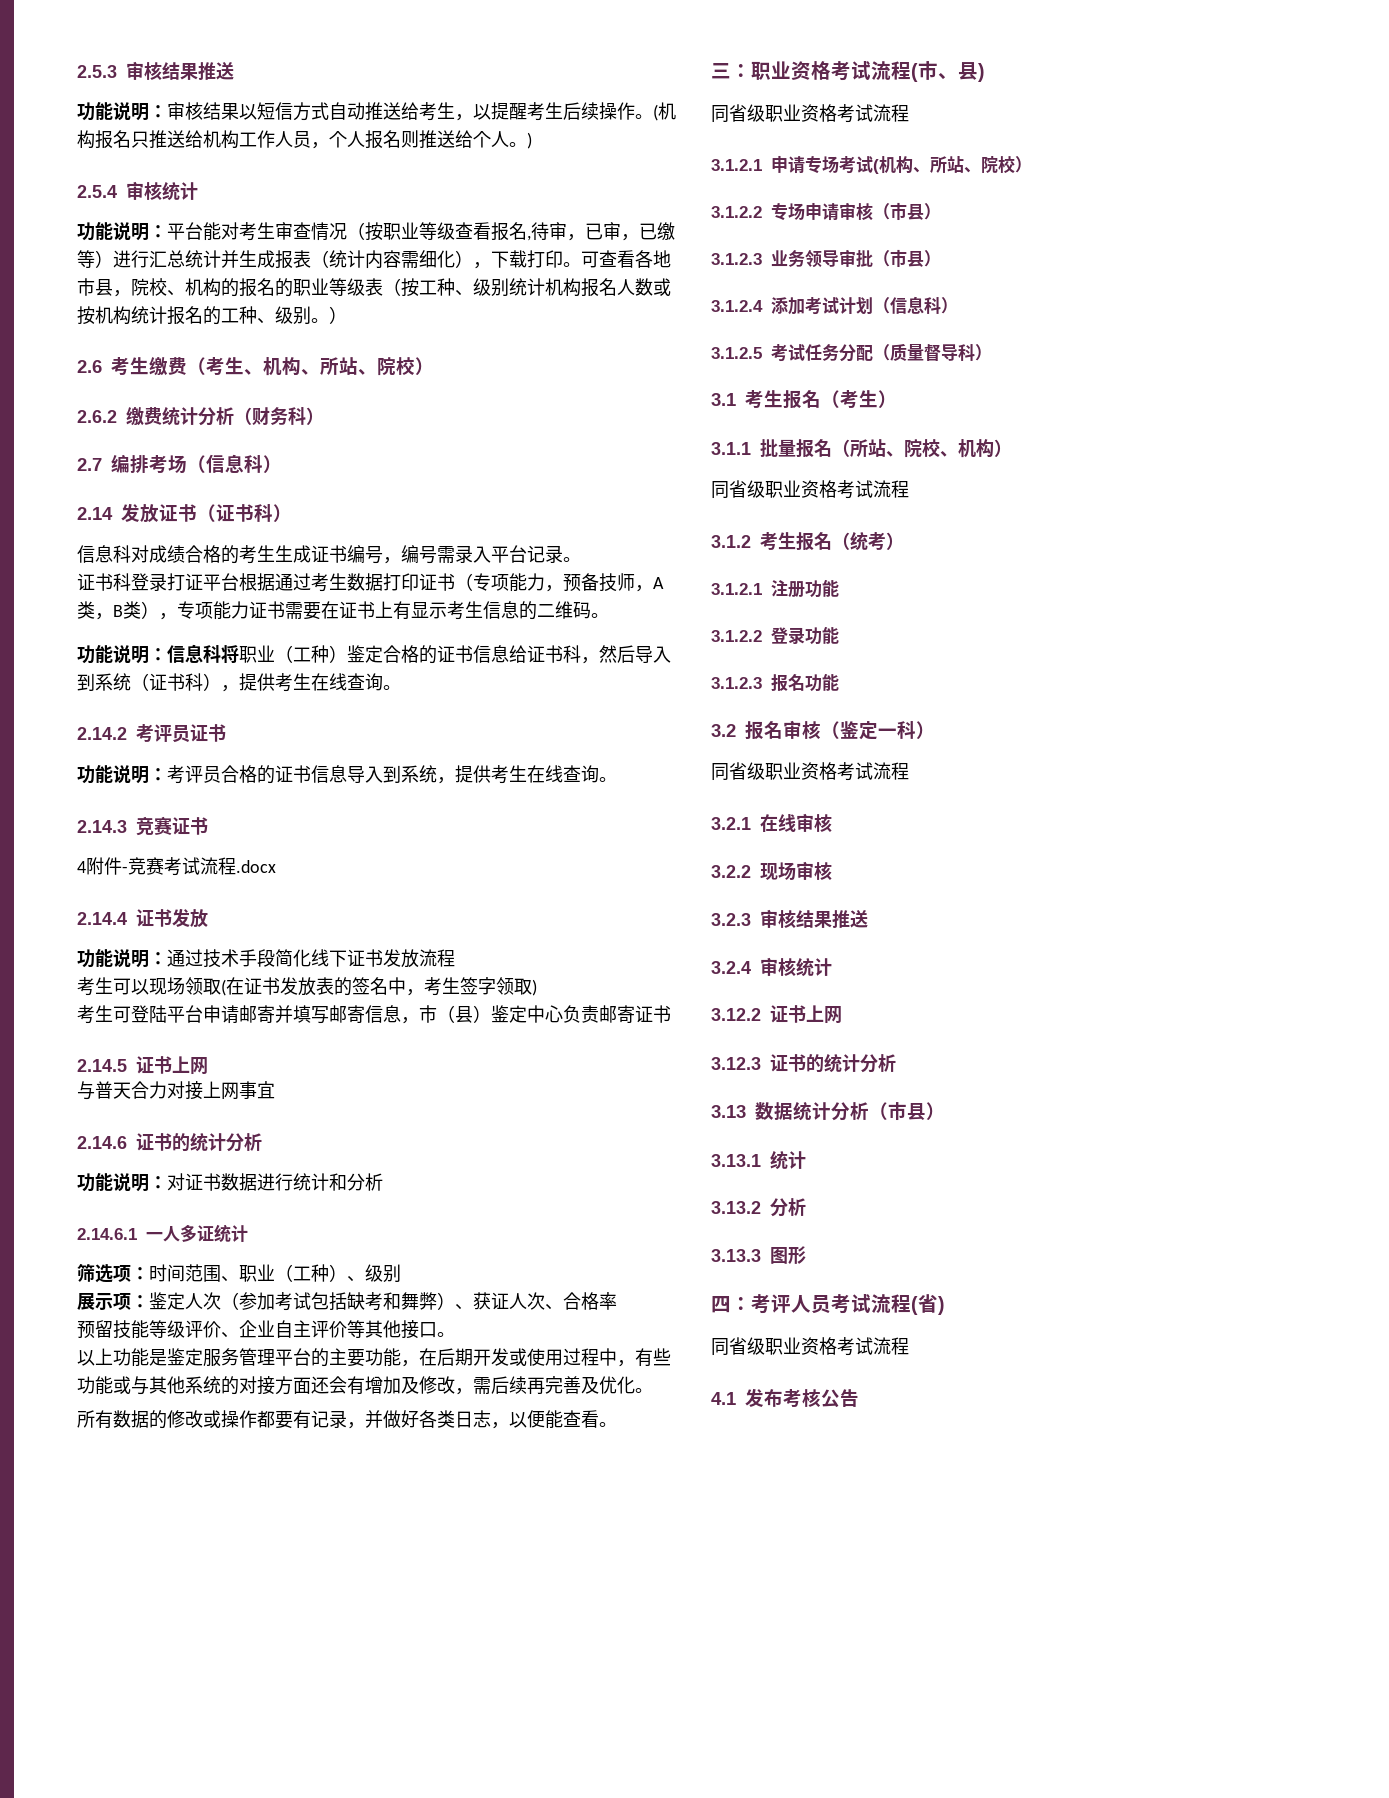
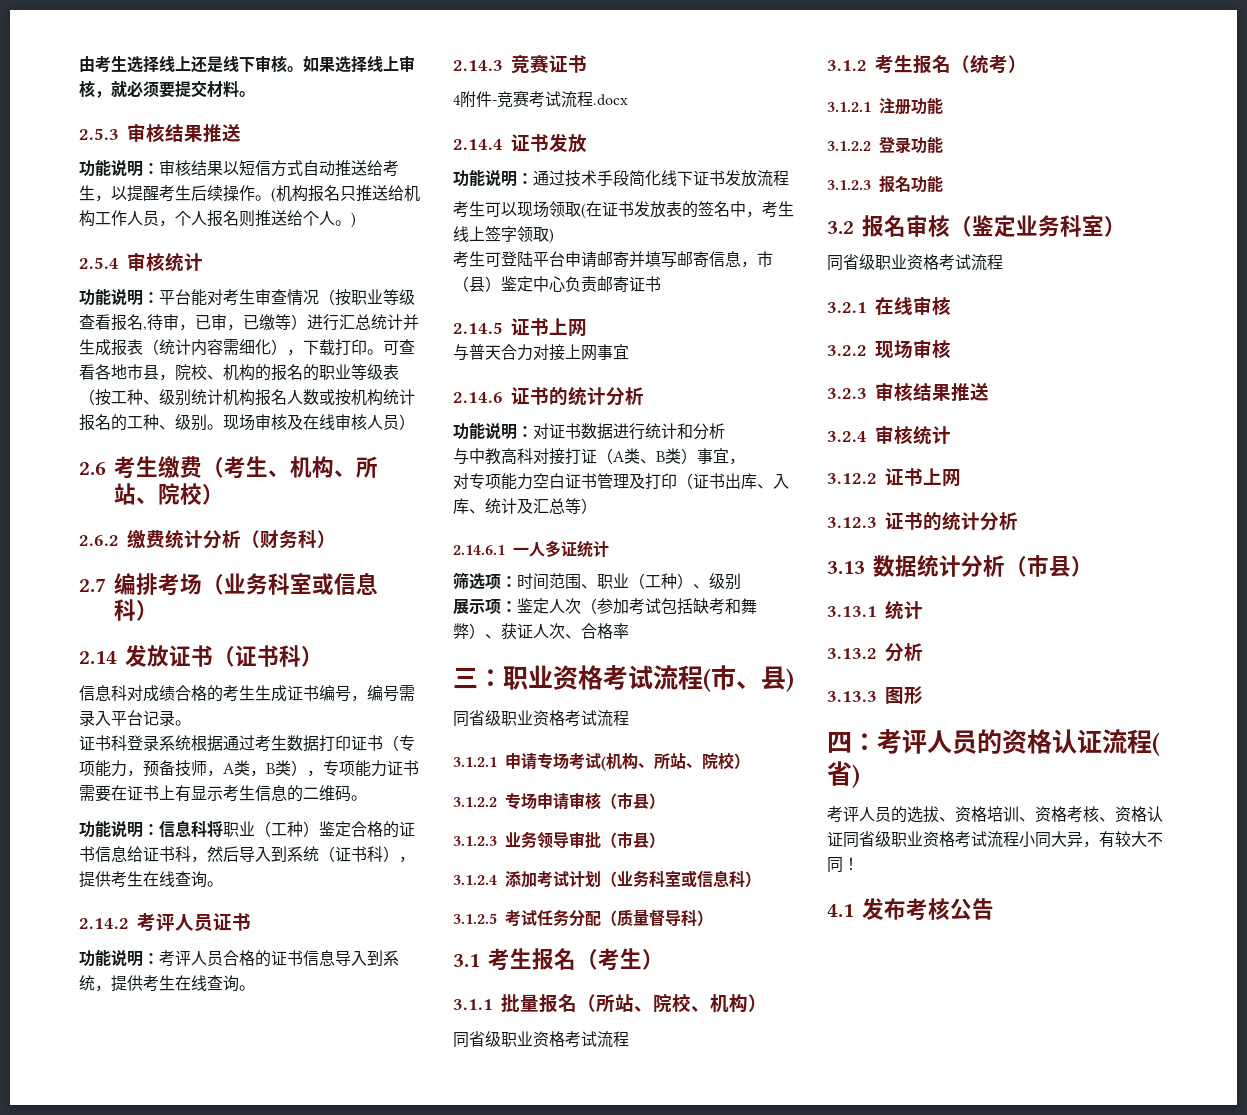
+ 由考生选择线上还是线下审核。如果选择线上审核，就必须要提交材料。
- 可查看各地市县，院校、机构的报名的职业等级表（按工种、级别统计机构报名人数或按机构统计报名的工种、级别。）
+ 可查看各地市县，院校、机构的报名的职业等级表（按工种、级别统计机构报名人数或按机构统计报名的工种、级别。现场审核及在线审核人员）
- 2.7编排考场（信息科）
+ 2.7编排考场（业务科室或信息科）
- 证书科登录打证平台根据通过考生数据打印证书（专项能力，预备技师，A类，B类），专项能力证书需要在证书上有显示考生信息的二维码。
+ 证书科登录系统根据通过考生数据打印证书（专项能力，预备技师，A类，B类），专项能力证书需要在证书上有显示考生信息的二维码。
- 2.14.2考评员证书
+ 2.14.2考评人员证书
- 功能说明：考评员合格的证书信息导入到系统，提供考生在线查询。
+ 功能说明：考评人员合格的证书信息导入到系统，提供考生在线查询。
- 考生可以现场领取(在证书发放表的签名中，考生签字领取)
+ 考生可以现场领取(在证书发放表的签名中，考生线上签字领取)
+ 与中教高科对接打证（A类、B类）事宜，
+ 对专项能力空白证书管理及打印（证书出库、入库、统计及汇总等）
- 预留技能等级评价、企业自主评价等其他接口。
- 以上功能是鉴定服务管理平台的主要功能，在后期开发或使用过程中，有些功能或与其他系统的对接方面还会有增加及修改，需后续再完善及优化。
- 所有数据的修改或操作都要有记录，并做好各类日志，以便能查看。
- 3.1.2.4添加考试计划（信息科）
+ 3.1.2.4添加考试计划（业务科室或信息科）
- 3.2报名审核（鉴定一科）
+ 3.2报名审核（鉴定业务科室）
- 四：考评人员考试流程(省)
- 同省级职业资格考试流程
+ 四：考评人员的资格认证流程(省)
+ 考评人员的选拔、资格培训、资格考核、资格认证同省级职业资格考试流程小同大异，有较大不同！

